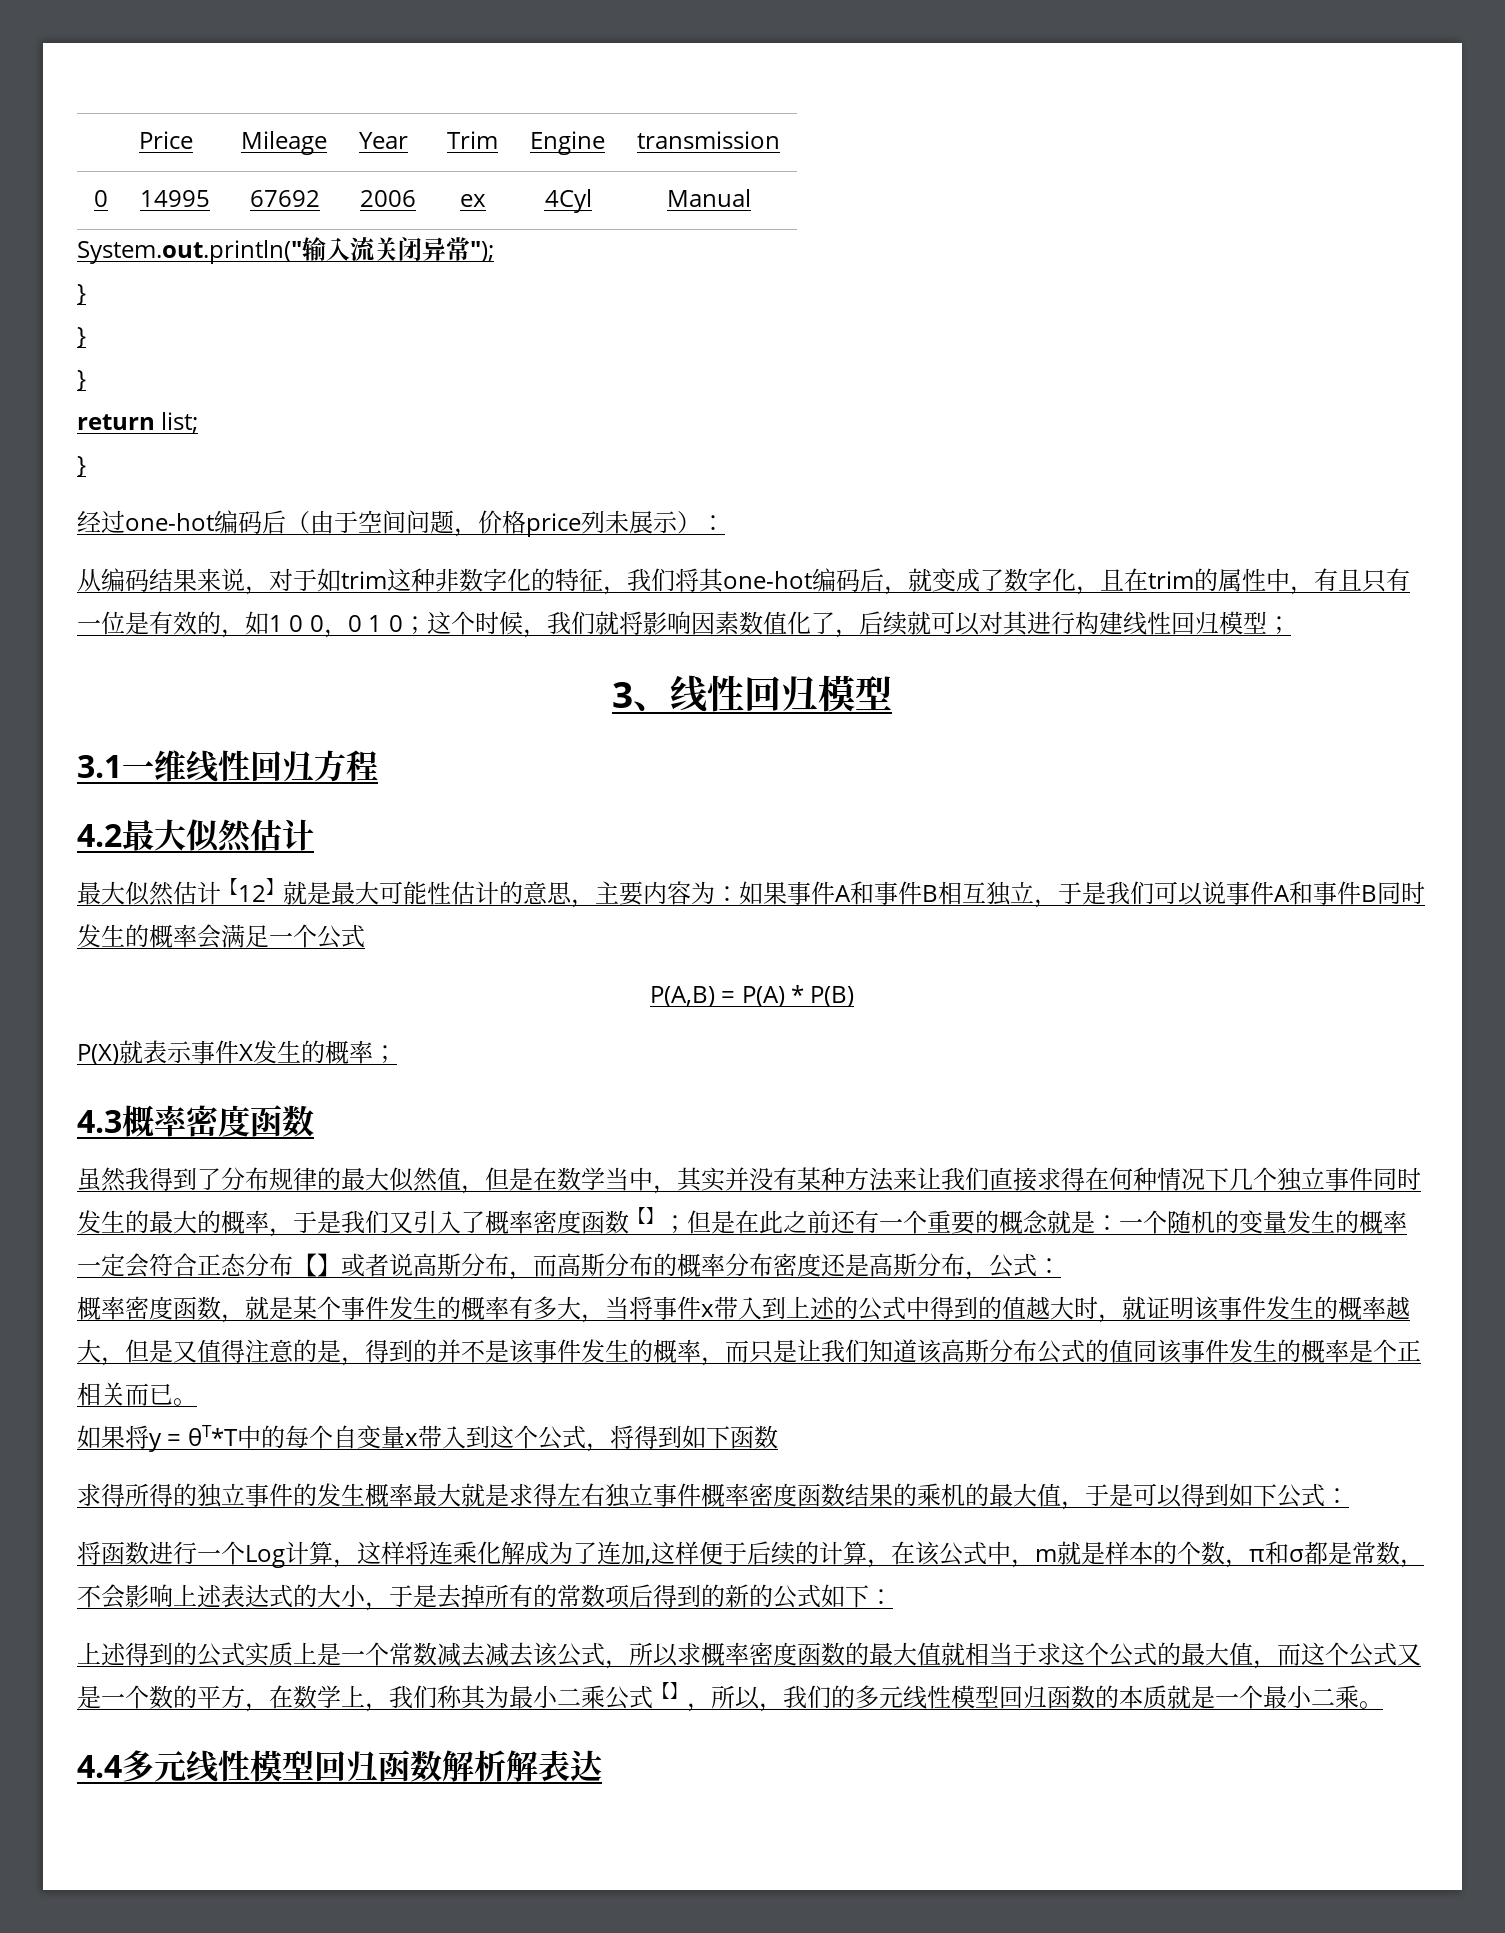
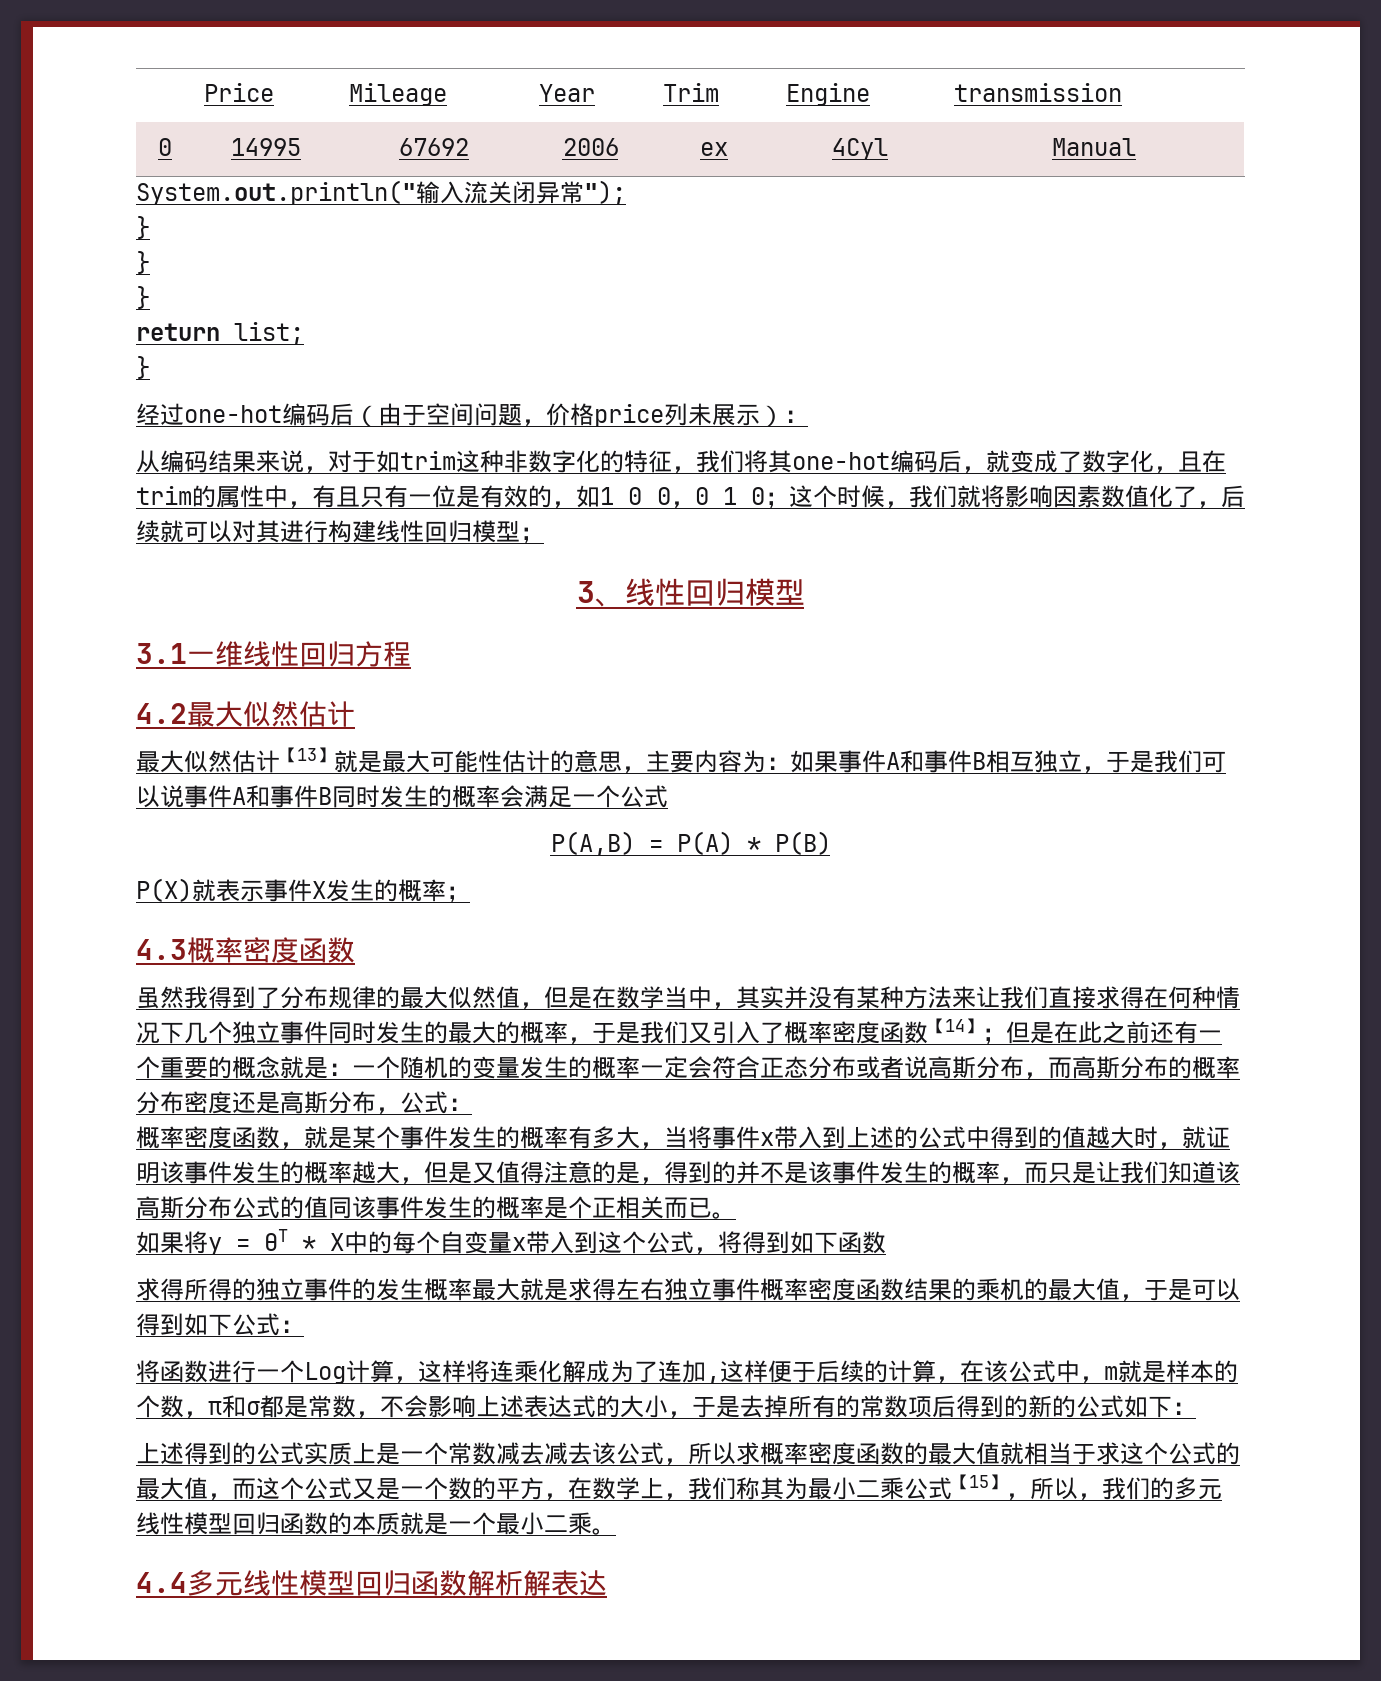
- 最大似然估计【12】就是最大可能性估计的意思，主要内容为：如果事件A和事件B相互独立，于是我们可以说事件A和事件B同时发生的概率会满足一个公式
+ 最大似然估计【13】就是最大可能性估计的意思，主要内容为：如果事件A和事件B相互独立，于是我们可以说事件A和事件B同时发生的概率会满足一个公式
- 虽然我得到了分布规律的最大似然值，但是在数学当中，其实并没有某种方法来让我们直接求得在何种情况下几个独立事件同时发生的最大的概率，于是我们又引入了概率密度函数【】；
+ 虽然我得到了分布规律的最大似然值，但是在数学当中，其实并没有某种方法来让我们直接求得在何种情况下几个独立事件同时发生的最大的概率，于是我们又引入了概率密度函数【14】；
- 一个随机的变量发生的概率一定会符合正态分布【】或者说高斯分布，而高斯分布的概率分布密度还是高斯分布，公式：
+ 一个随机的变量发生的概率一定会符合正态分布或者说高斯分布，而高斯分布的概率分布密度还是高斯分布，公式：
- 如果将y = θT*T中的每个自变量x带入到这个公式，将得到如下函数
+ 如果将y = θT * X中的每个自变量x带入到这个公式，将得到如下函数
- 上述得到的公式实质上是一个常数减去减去该公式，所以求概率密度函数的最大值就相当于求这个公式的最大值，而这个公式又是一个数的平方，在数学上，我们称其为最小二乘公式【】，所以，我们的多元线性模型回归函数的本质就是一个最小二乘。
+ 上述得到的公式实质上是一个常数减去减去该公式，所以求概率密度函数的最大值就相当于求这个公式的最大值，而这个公式又是一个数的平方，在数学上，我们称其为最小二乘公式【15】，所以，我们的多元线性模型回归函数的本质就是一个最小二乘。

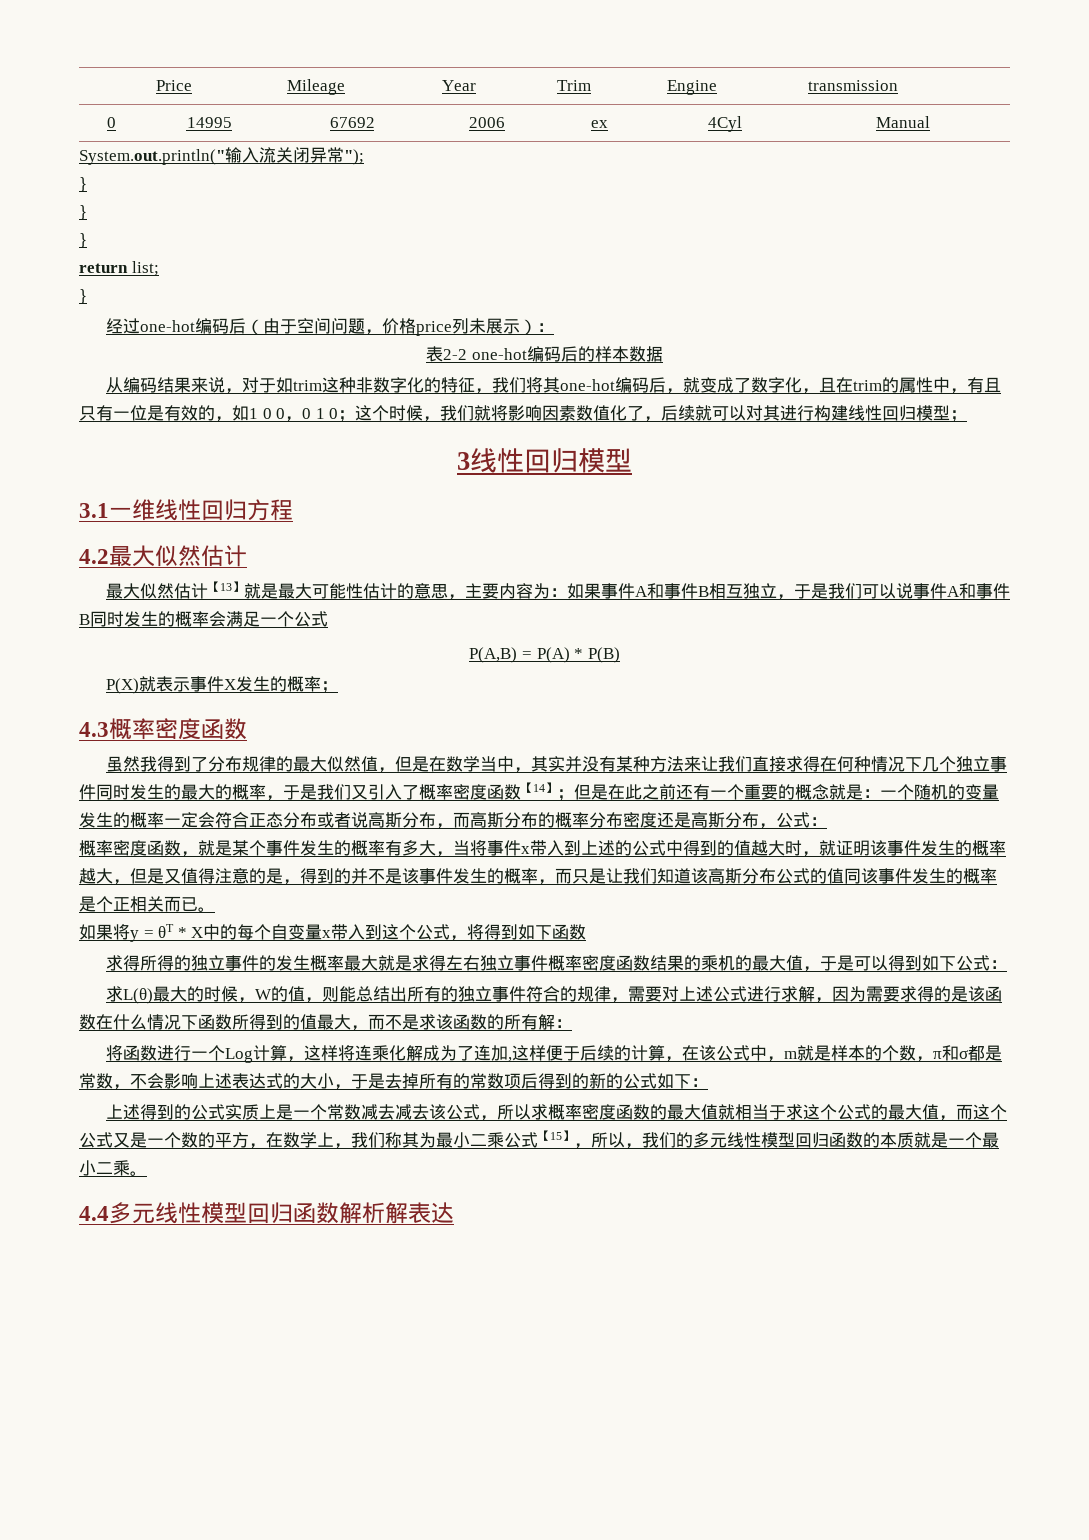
+ 表2-2 one-hot编码后的样本数据
- 3、线性回归模型
+ 3线性回归模型
+ 求L(θ)最大的时候，W的值，则能总结出所有的独立事件符合的规律，需要对上述公式进行求解，因为需要求得的是该函数在什么情况下函数所得到的值最大，而不是求该函数的所有解：

